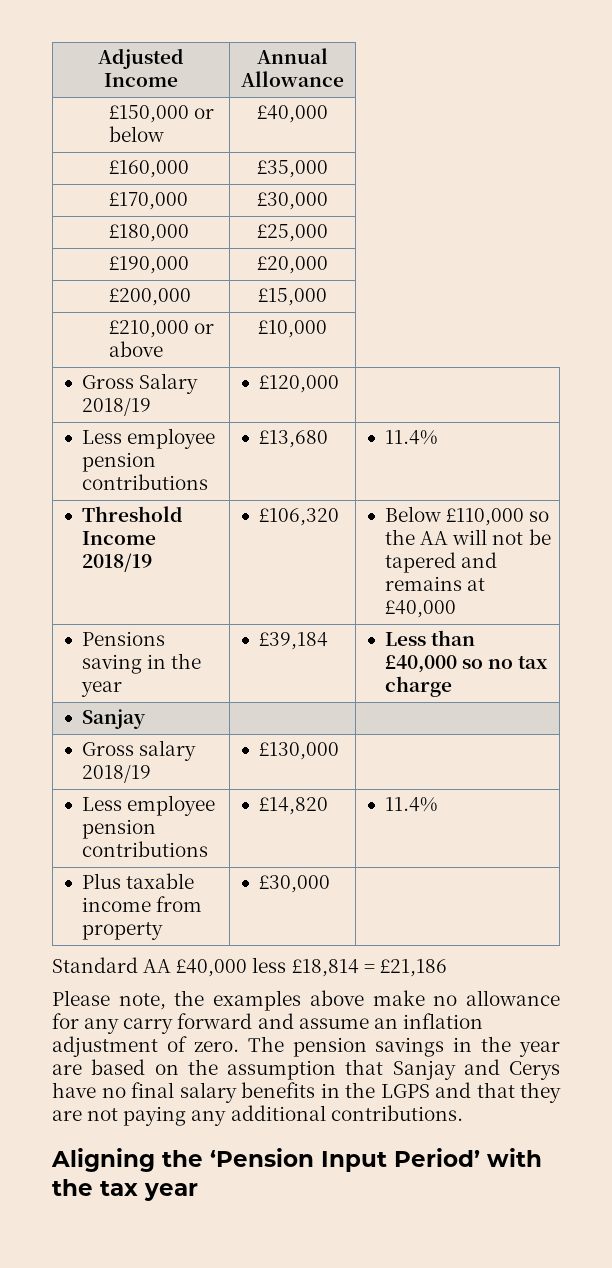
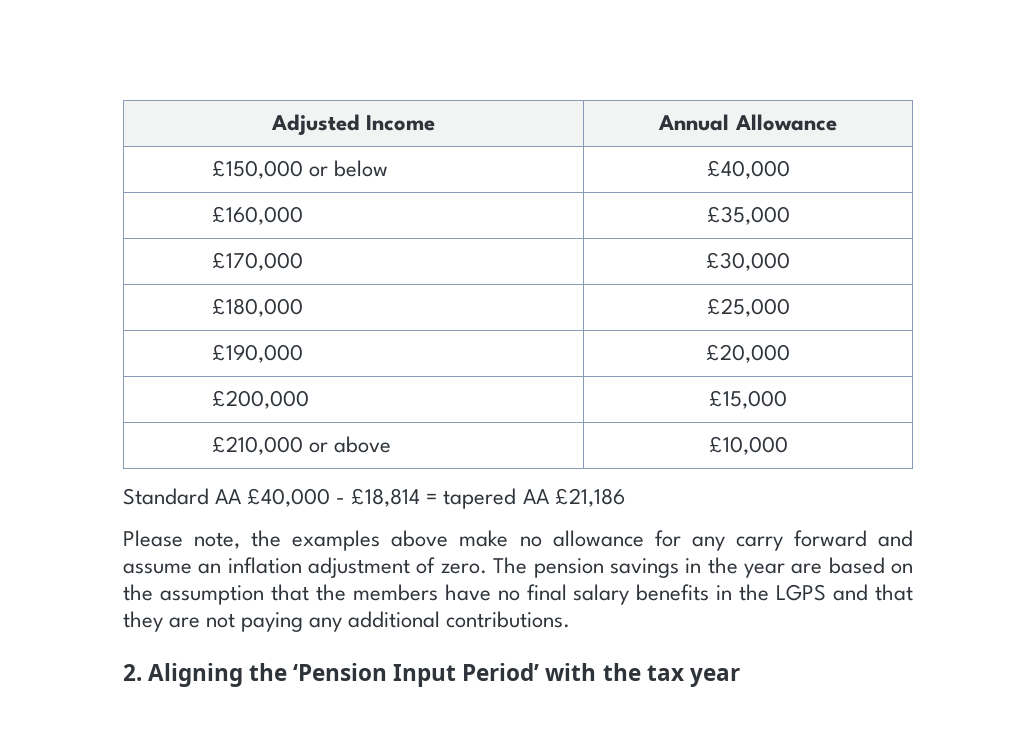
- Gross Salary 2018/19 | £120,000 |
- Less employee pension contributions | £13,680 | 11.4%
- Threshold Income 2018/19 | £106,320 | Below £110,000 so the AA will not be tapered and remains at £40,000
- Pensions saving in the year | £39,184 | Less than £40,000 so no tax charge
- Sanjay | |
- Gross salary 2018/19 | £130,000 |
- Less employee pension contributions | £14,820 | 11.4%
- Plus taxable income from property | £30,000 |
- Standard AA £40,000 less £18,814 = £21,186
+ Standard AA £40,000 - £18,814 = tapered AA £21,186
- The pension savings in the year are based on the assumption that Sanjay and Cerys have no final salary benefits in the LGPS and that they are not paying any additional contributions.
+ The pension savings in the year are based on the assumption that the members have no final salary benefits in the LGPS and that they are not paying any additional contributions.
- Aligning the ‘Pension Input Period’ with the tax year
+ 2. Aligning the ‘Pension Input Period’ with the tax year

